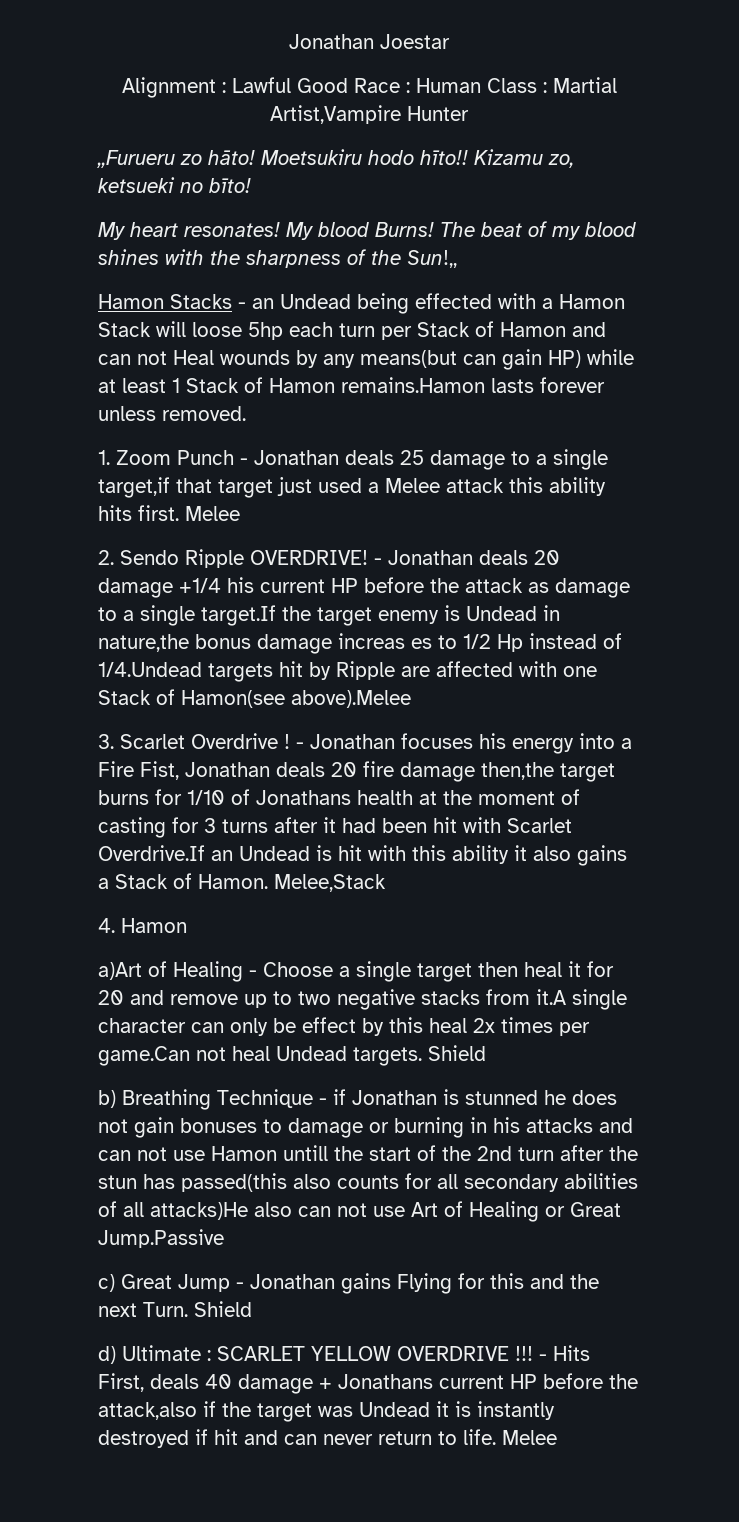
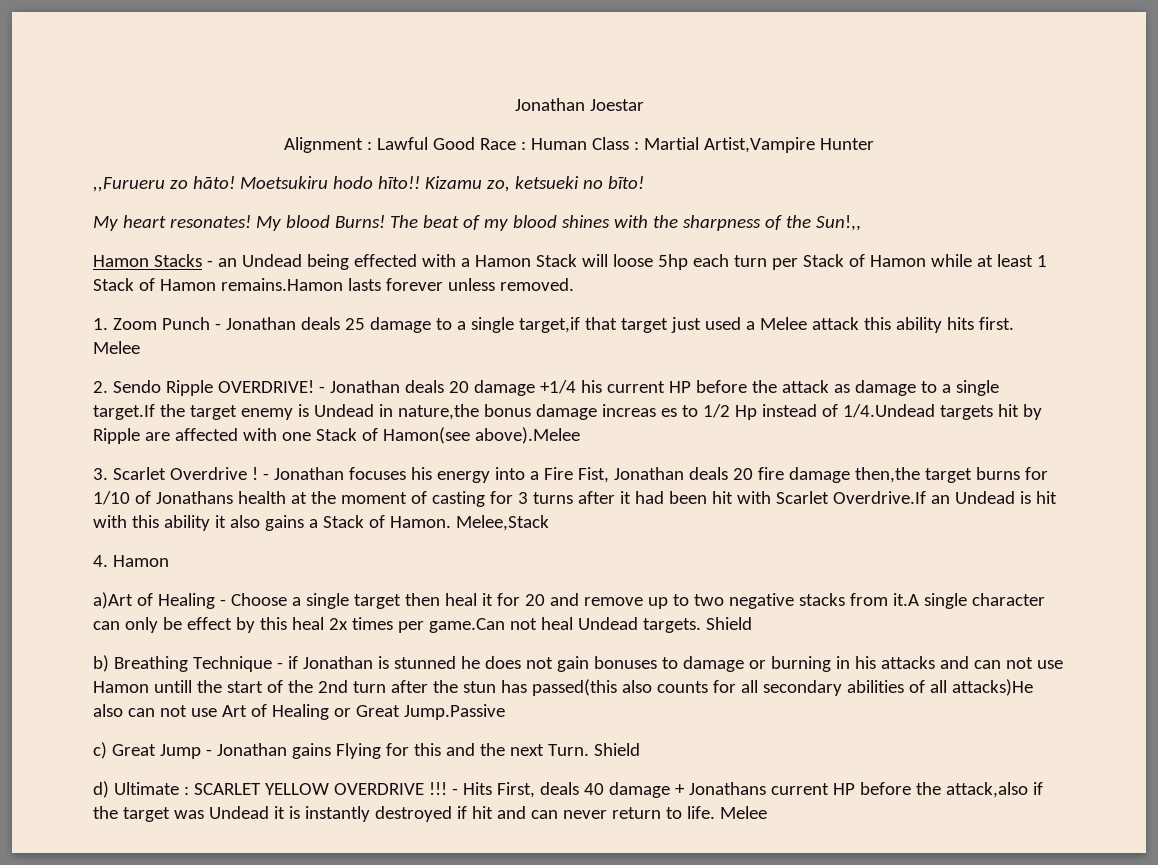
- Hamon Stacks - an Undead being effected with a Hamon Stack will loose 5hp each turn per Stack of Hamon and can not Heal wounds by any means(but can gain HP) while at least 1 Stack of Hamon remains.Hamon lasts forever unless removed.
+ Hamon Stacks - an Undead being effected with a Hamon Stack will loose 5hp each turn per Stack of Hamon while at least 1 Stack of Hamon remains.Hamon lasts forever unless removed.

